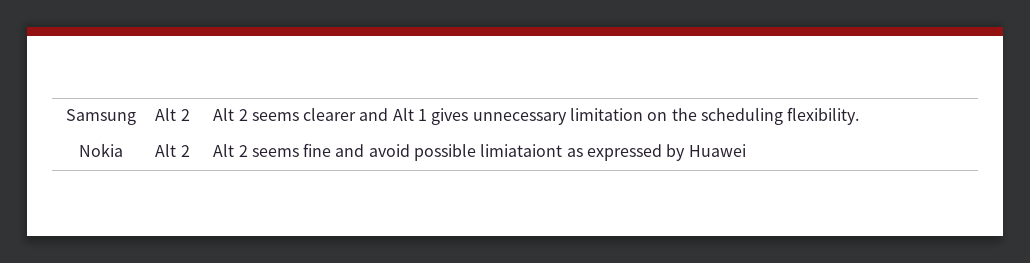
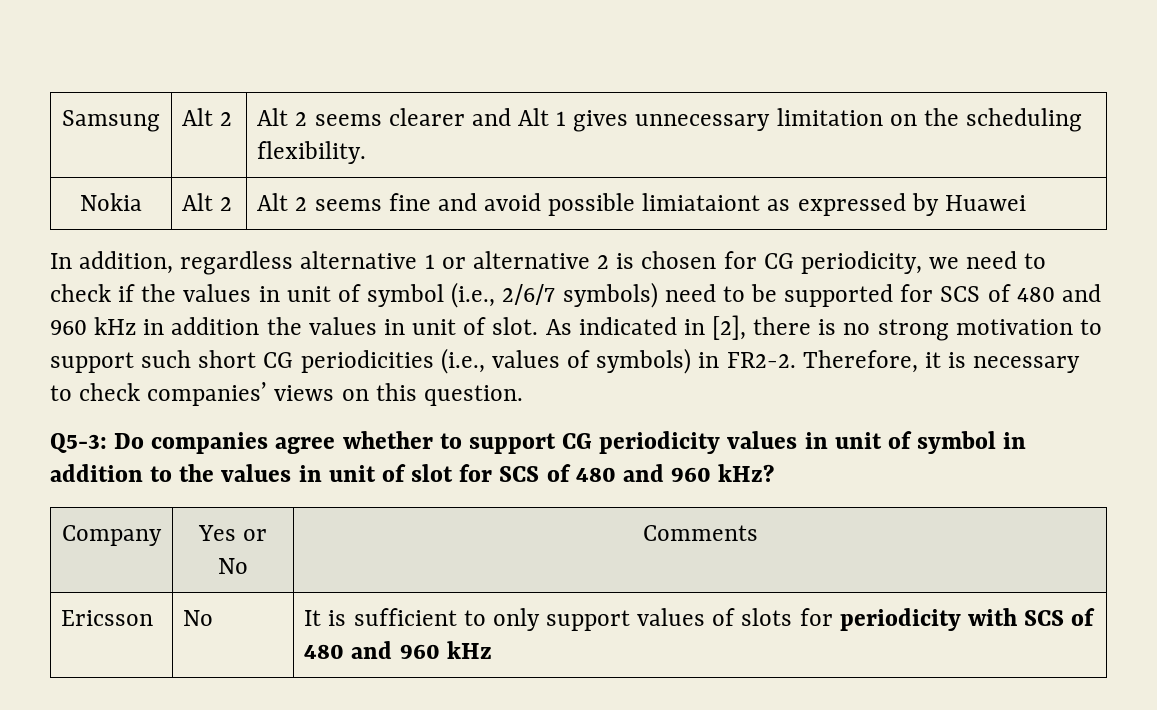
+ In addition, regardless alternative 1 or alternative 2 is chosen for CG periodicity, we need to check if the values in unit of symbol (i.e., 2/6/7 symbols) need to be supported for SCS of 480 and 960 kHz in addition the values in unit of slot. As indicated in [2], there is no strong motivation to support such short CG periodicities (i.e., values of symbols) in FR2-2. Therefore, it is necessary to check companies’ views on this question.
+ Q5-3: Do companies agree whether to support CG periodicity values in unit of symbol in addition to the values in unit of slot for SCS of 480 and 960 kHz?
+ Company | Yes or No | Comments
+ Ericsson | No | It is sufficient to only support values of slots for periodicity with SCS of 480 and 960 kHz

